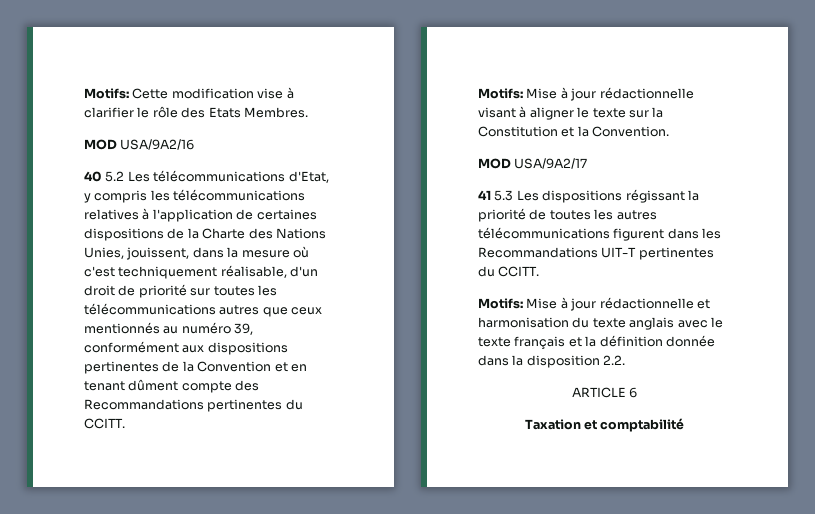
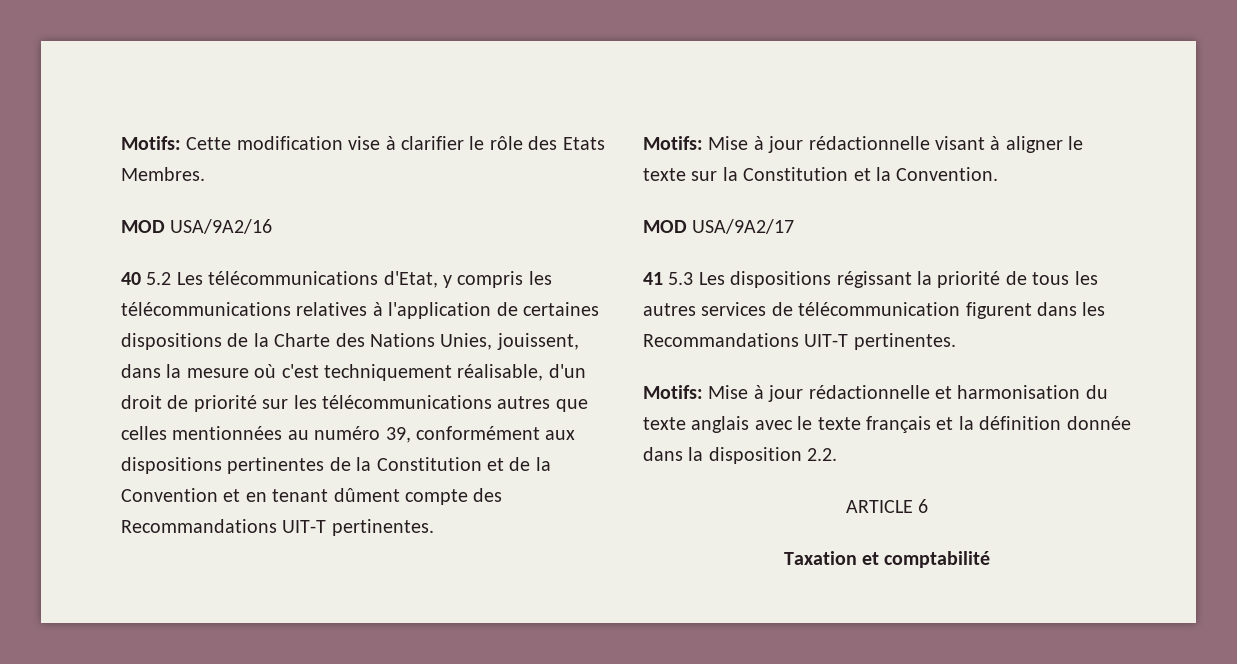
- 40 5.2 Les télécommunications d'Etat, y compris les télécommunications relatives à l'application de certaines dispositions de la Charte des Nations Unies, jouissent, dans la mesure où c'est techniquement réalisable, d'un droit de priorité sur toutes les télécommunications autres que ceux mentionnés au numéro 39, conformément aux dispositions pertinentes de la Convention et en tenant dûment compte des Recommandations pertinentes du CCITT.
+ 40 5.2 Les télécommunications d'Etat, y compris les télécommunications relatives à l'application de certaines dispositions de la Charte des Nations Unies, jouissent, dans la mesure où c'est techniquement réalisable, d'un droit de priorité sur les télécommunications autres que celles mentionnées au numéro 39, conformément aux dispositions pertinentes de la Constitution et de la Convention et en tenant dûment compte des Recommandations UIT-T pertinentes.
- 41 5.3 Les dispositions régissant la priorité de toutes les autres télécommunications figurent dans les Recommandations UIT-T pertinentes du CCITT.
+ 41 5.3 Les dispositions régissant la priorité de tous les autres services de télécommunication figurent dans les Recommandations UIT-T pertinentes.

